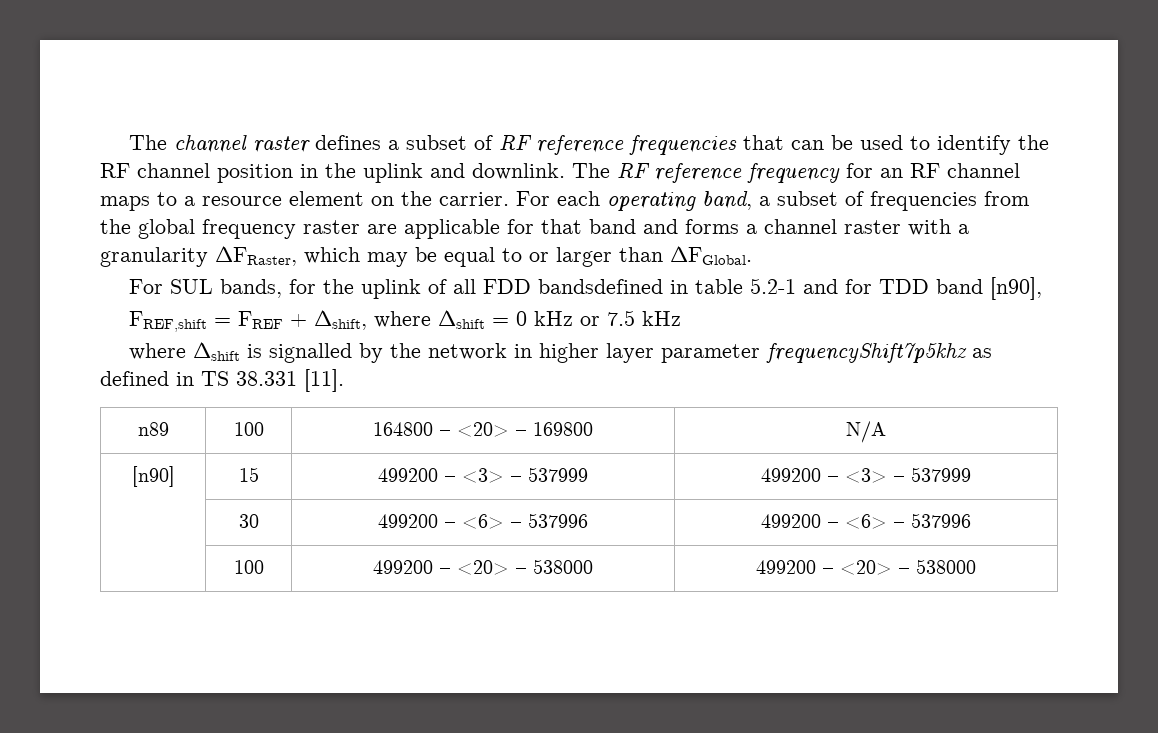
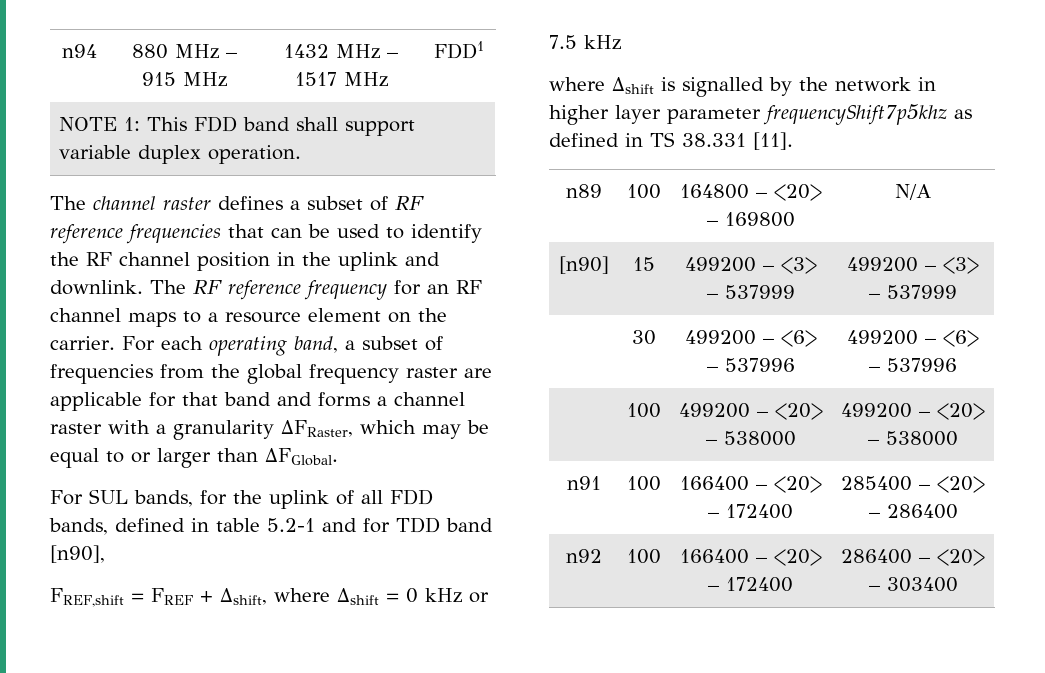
+ n94 | 880 MHz – 915 MHz | 1432 MHz – 1517 MHz | FDD1
+ NOTE 1: This FDD band shall support variable duplex operation.
- For SUL bands, for the uplink of all FDD bandsdefined in table 5.2-1 and for TDD band [n90],
+ For SUL bands, for the uplink of all FDD bands, defined in table 5.2-1 and for TDD band [n90],
+ n91 | 100 | 166400 – <20> – 172400 | 285400 – <20> – 286400
+ n92 | 100 | 166400 – <20> – 172400 | 286400 – <20> – 303400

